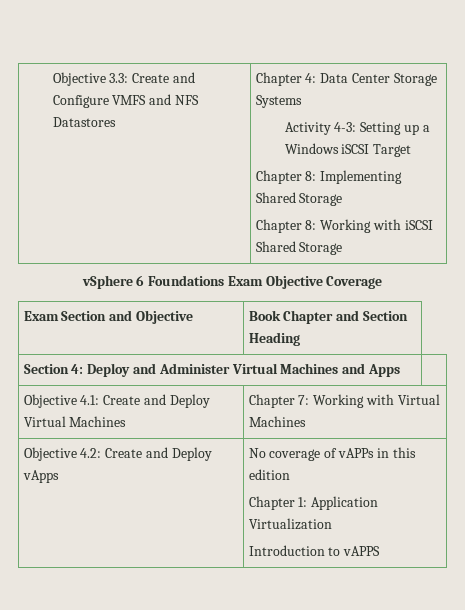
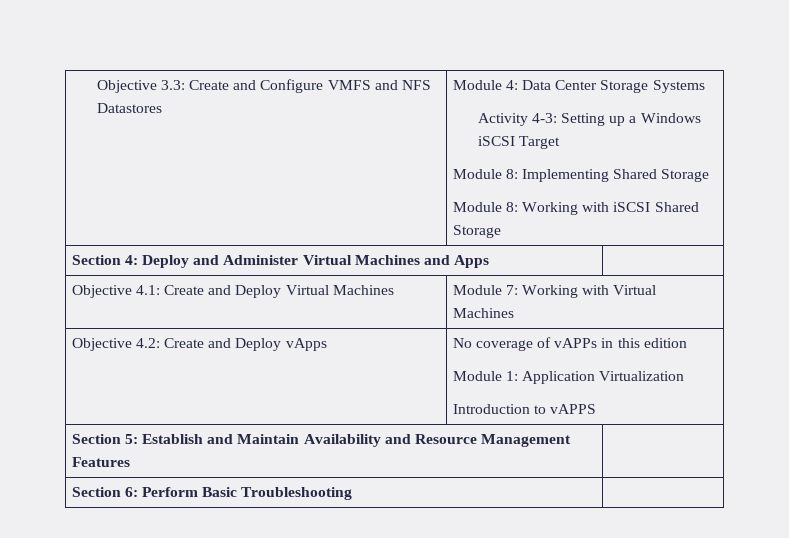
- Objective 3.3: Create and Configure VMFS and NFS Datastores | Chapter 4: Data Center Storage Systems
+ Objective 3.3: Create and Configure VMFS and NFS Datastores | Module 4: Data Center Storage Systems
  Activity 4-3: Setting up a Windows iSCSI Target
- Chapter 8: Implementing Shared Storage
- Chapter 8: Working with iSCSI Shared Storage
+ Module 8: Implementing Shared Storage
+ Module 8: Working with iSCSI Shared Storage
- vSphere 6 Foundations Exam Objective Coverage
- Exam Section and Objective | Book Chapter and Section Heading
- Objective 4.1: Create and Deploy Virtual Machines | Chapter 7: Working with Virtual Machines
+ Objective 4.1: Create and Deploy Virtual Machines | Module 7: Working with Virtual Machines
  Objective 4.2: Create and Deploy vApps | No coverage of vAPPs in this edition
- Chapter 1: Application Virtualization
+ Module 1: Application Virtualization
+ Section 5: Establish and Maintain Availability and Resource Management Features |
+ Section 6: Perform Basic Troubleshooting |

